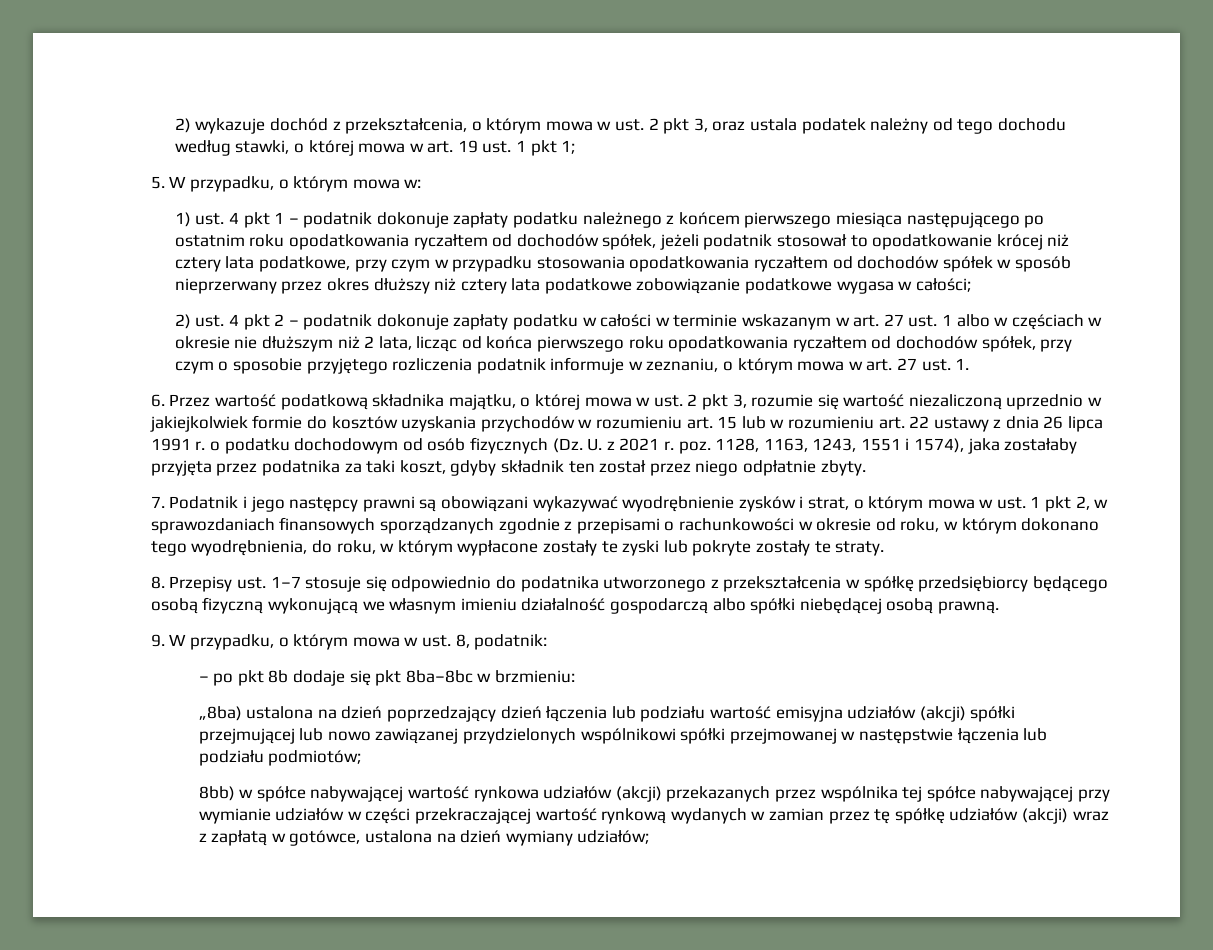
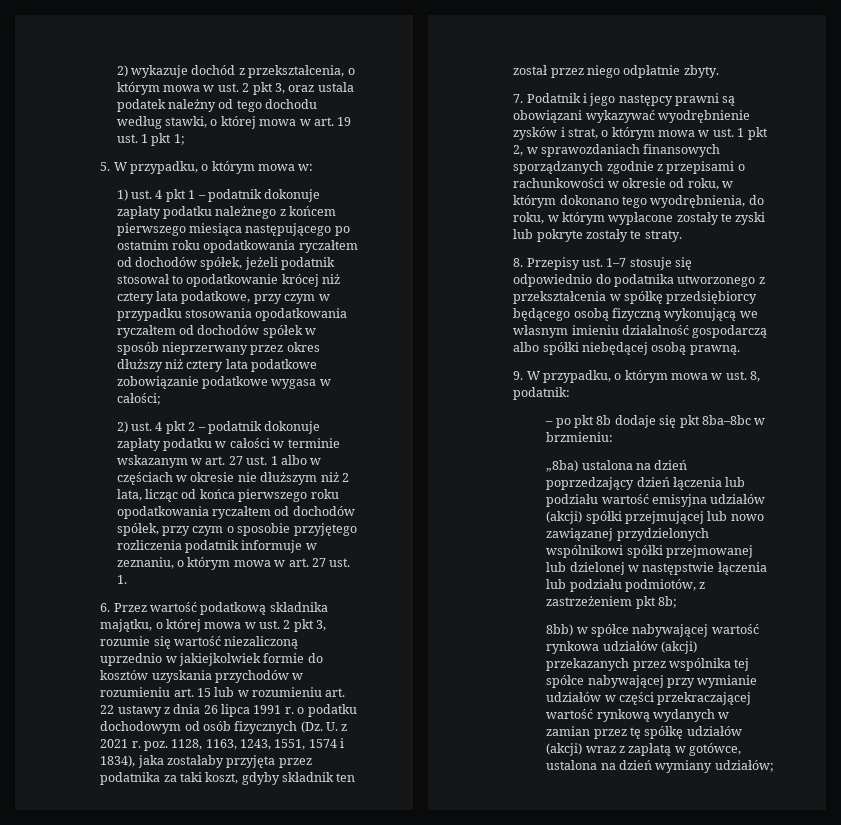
- 6. Przez wartość podatkową składnika majątku, o której mowa w ust. 2 pkt 3, rozumie się wartość niezaliczoną uprzednio w jakiejkolwiek formie do kosztów uzyskania przychodów w rozumieniu art. 15 lub w rozumieniu art. 22 ustawy z dnia 26 lipca 1991 r. o podatku dochodowym od osób fizycznych (Dz. U. z 2021 r. poz. 1128, 1163, 1243, 1551 i 1574), jaka zostałaby przyjęta przez podatnika za taki koszt, gdyby składnik ten został przez niego odpłatnie zbyty.
+ 6. Przez wartość podatkową składnika majątku, o której mowa w ust. 2 pkt 3, rozumie się wartość niezaliczoną uprzednio w jakiejkolwiek formie do kosztów uzyskania przychodów w rozumieniu art. 15 lub w rozumieniu art. 22 ustawy z dnia 26 lipca 1991 r. o podatku dochodowym od osób fizycznych (Dz. U. z 2021 r. poz. 1128, 1163, 1243, 1551, 1574 i 1834), jaka zostałaby przyjęta przez podatnika za taki koszt, gdyby składnik ten został przez niego odpłatnie zbyty.
- „8ba) ustalona na dzień poprzedzający dzień łączenia lub podziału wartość emisyjna udziałów (akcji) spółki przejmującej lub nowo zawiązanej przydzielonych wspólnikowi spółki przejmowanej w następstwie łączenia lub podziału podmiotów;
+ „8ba) ustalona na dzień poprzedzający dzień łączenia lub podziału wartość emisyjna udziałów (akcji) spółki przejmującej lub nowo zawiązanej przydzielonych wspólnikowi spółki przejmowanej lub dzielonej w następstwie łączenia lub podziału podmiotów, z zastrzeżeniem pkt 8b;

